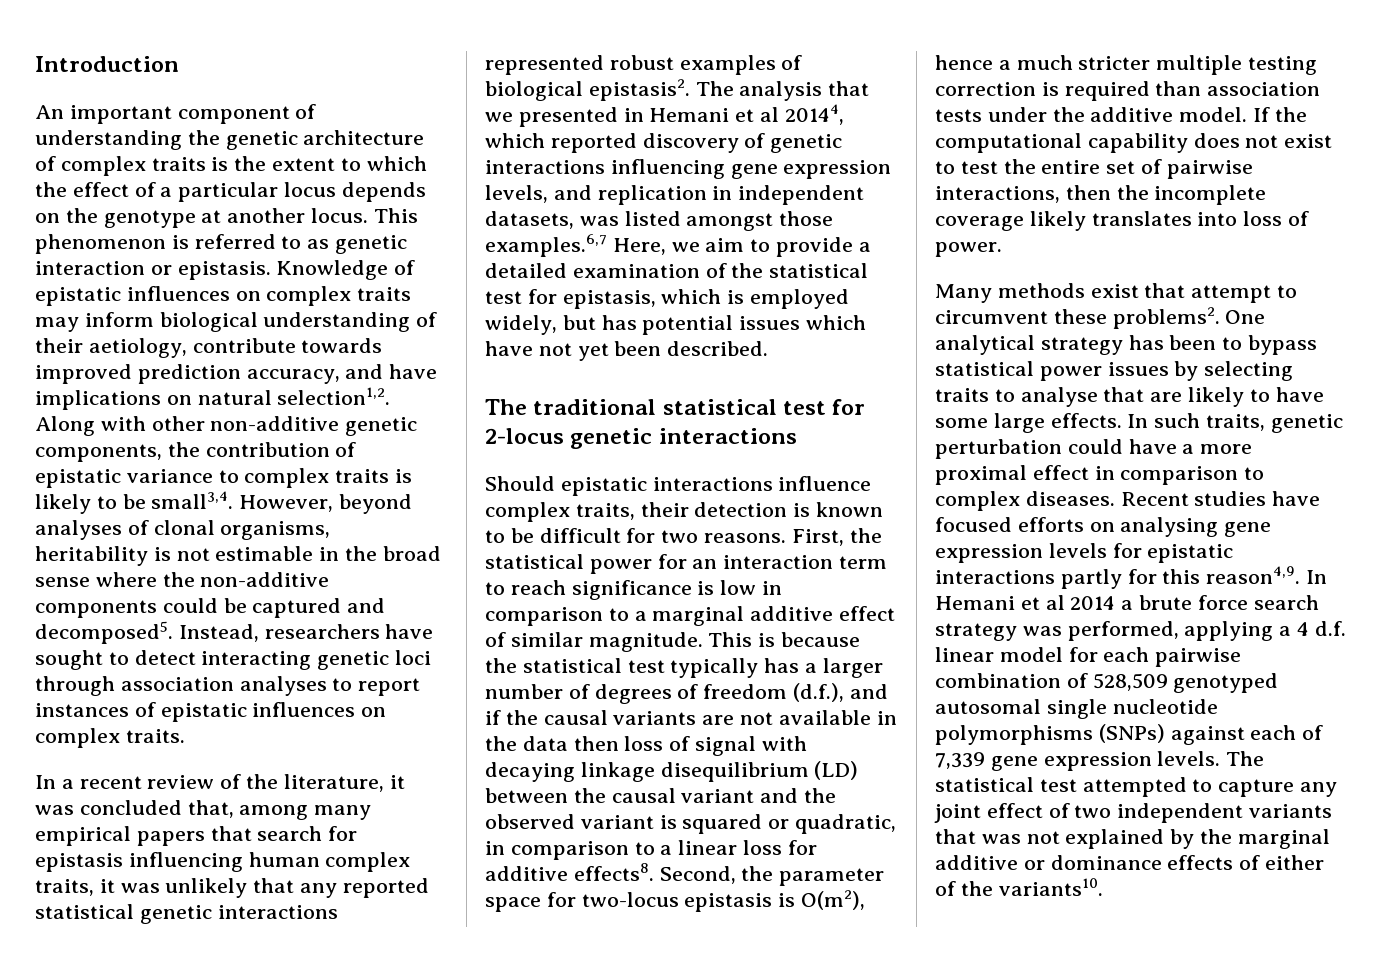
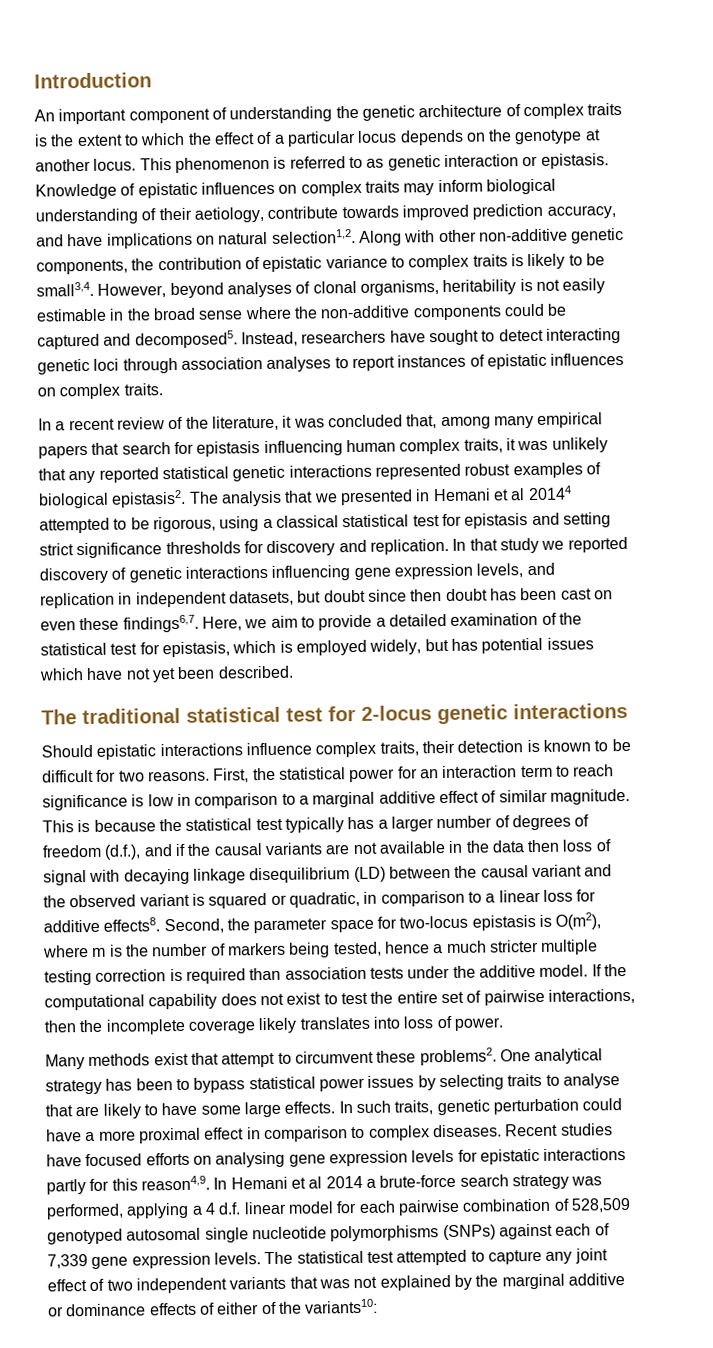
- However, beyond analyses of clonal organisms, heritability is not estimable in the broad sense where the non-additive components could be captured and decomposed5.
+ However, beyond analyses of clonal organisms, heritability is not easily estimable in the broad sense where the non-additive components could be captured and decomposed5.
- The analysis that we presented in Hemani et al 20144, which reported discovery of genetic interactions influencing gene expression levels, and replication in independent datasets, was listed amongst those examples.6,7 Here, we aim to provide a detailed examination of the statistical test for epistasis, which is employed widely, but has potential issues which have not yet been described.
+ The analysis that we presented in Hemani et al 20144 attempted to be rigorous, using a classical statistical test for epistasis and setting strict significance thresholds for discovery and replication. In that study we reported discovery of genetic interactions influencing gene expression levels, and replication in independent datasets, but doubt since then doubt has been cast on even these findings6,7. Here, we aim to provide a detailed examination of the statistical test for epistasis, which is employed widely, but has potential issues which have not yet been described.
- Second, the parameter space for two-locus epistasis is O(m2), hence a much stricter multiple testing correction is required than association tests under the additive model.
+ Second, the parameter space for two-locus epistasis is O(m2), where m is the number of markers being tested, hence a much stricter multiple testing correction is required than association tests under the additive model.
- In Hemani et al 2014 a brute force search strategy was performed, applying a 4 d.f. linear model for each pairwise combination of 528,509 genotyped autosomal single nucleotide polymorphisms (SNPs) against each of 7,339 gene expression levels.
+ In Hemani et al 2014 a brute-force search strategy was performed, applying a 4 d.f. linear model for each pairwise combination of 528,509 genotyped autosomal single nucleotide polymorphisms (SNPs) against each of 7,339 gene expression levels.
- The statistical test attempted to capture any joint effect of two independent variants that was not explained by the marginal additive or dominance effects of either of the variants10.
+ The statistical test attempted to capture any joint effect of two independent variants that was not explained by the marginal additive or dominance effects of either of the variants10:

